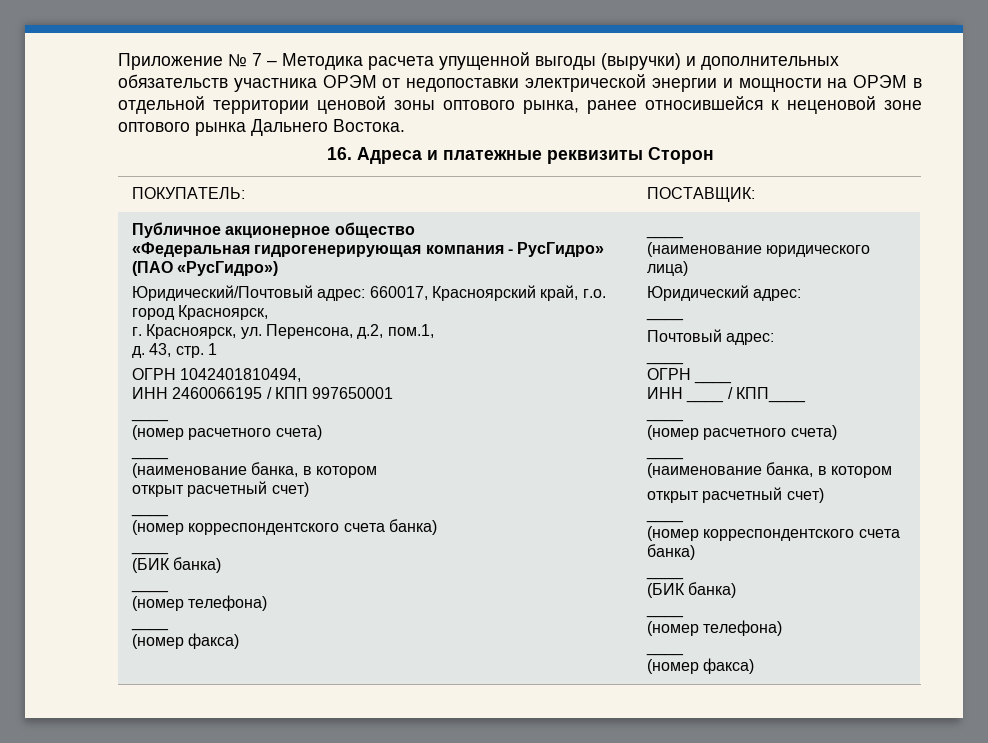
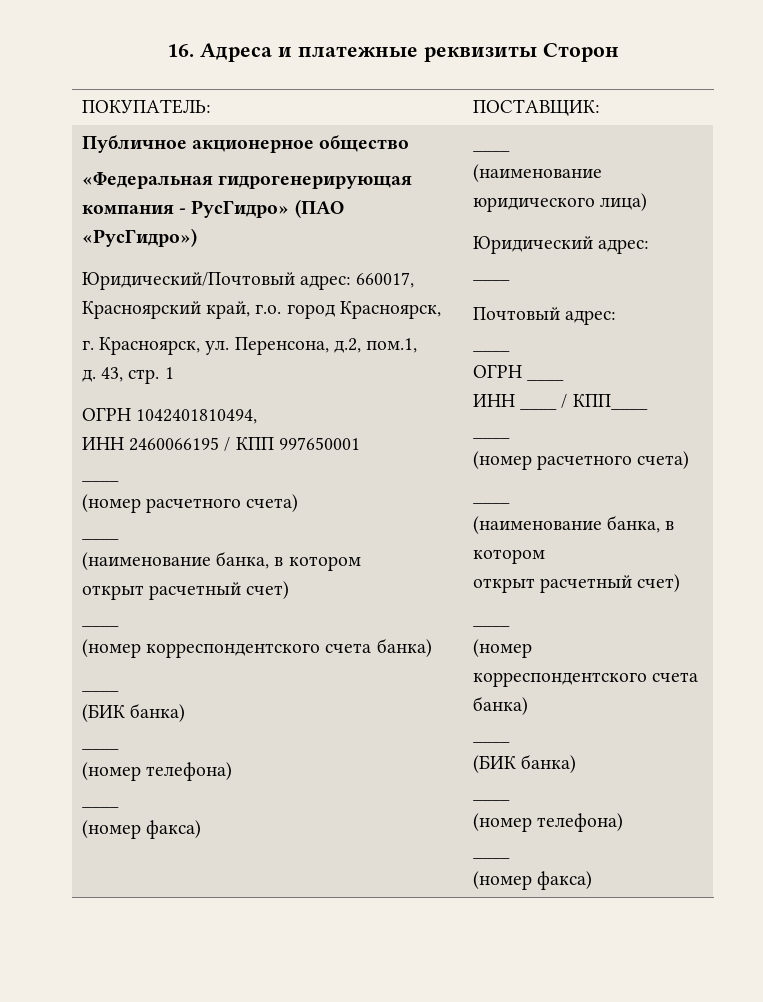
- Приложение № 7 – Методика расчета упущенной выгоды (выручки) и дополнительных обязательств участника ОРЭМ от недопоставки электрической энергии и мощности на ОРЭМ в отдельной территории ценовой зоны оптового рынка, ранее относившейся к неценовой зоне оптового рынка Дальнего Востока.

